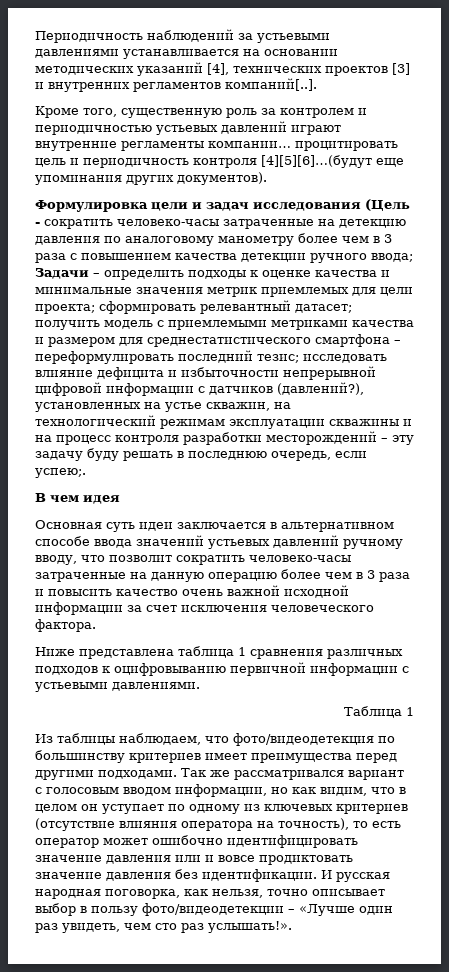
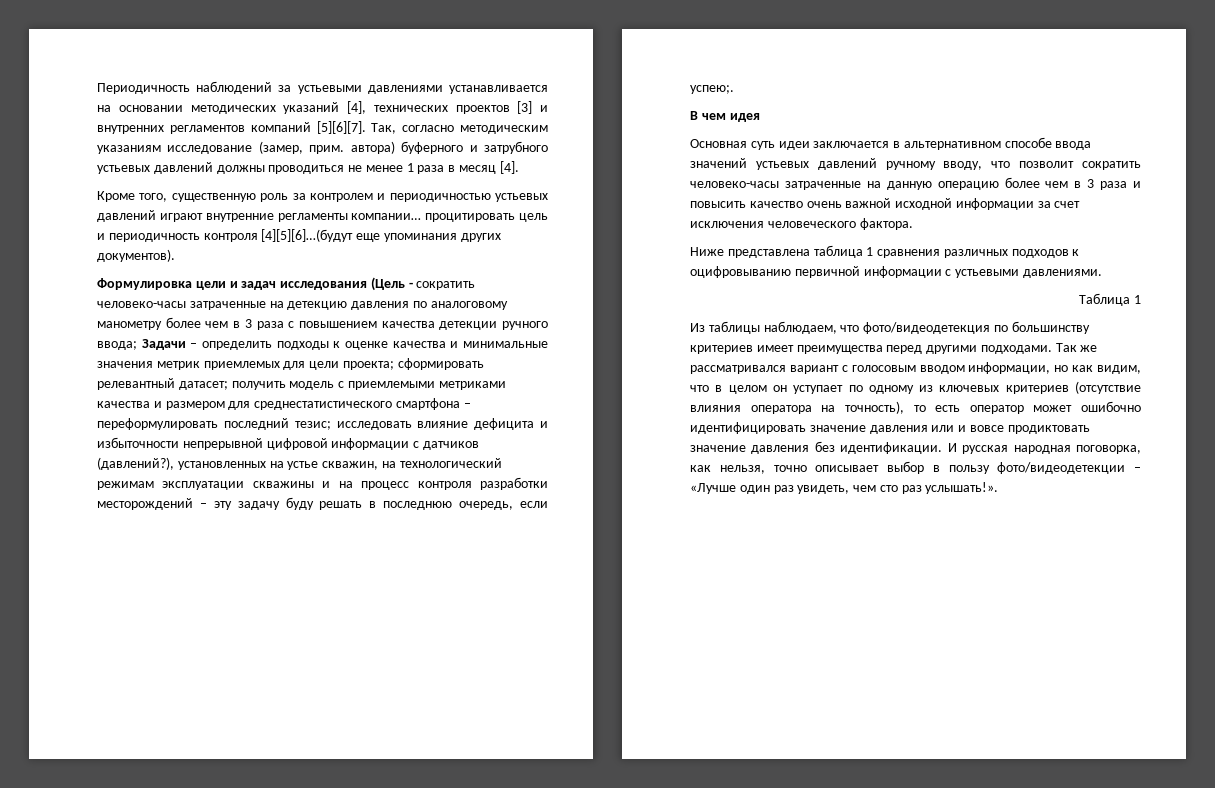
- Периодичность наблюдений за устьевыми давлениями устанавливается на основании методических указаний [4], технических проектов [3] и внутренних регламентов компаний[..].
+ Периодичность наблюдений за устьевыми давлениями устанавливается на основании методических указаний [4], технических проектов [3] и внутренних регламентов компаний [5][6][7]. Так, согласно методическим указаниям исследование (замер, прим. автора) буферного и затрубного устьевых давлений должны проводиться не менее 1 раза в месяц [4].

